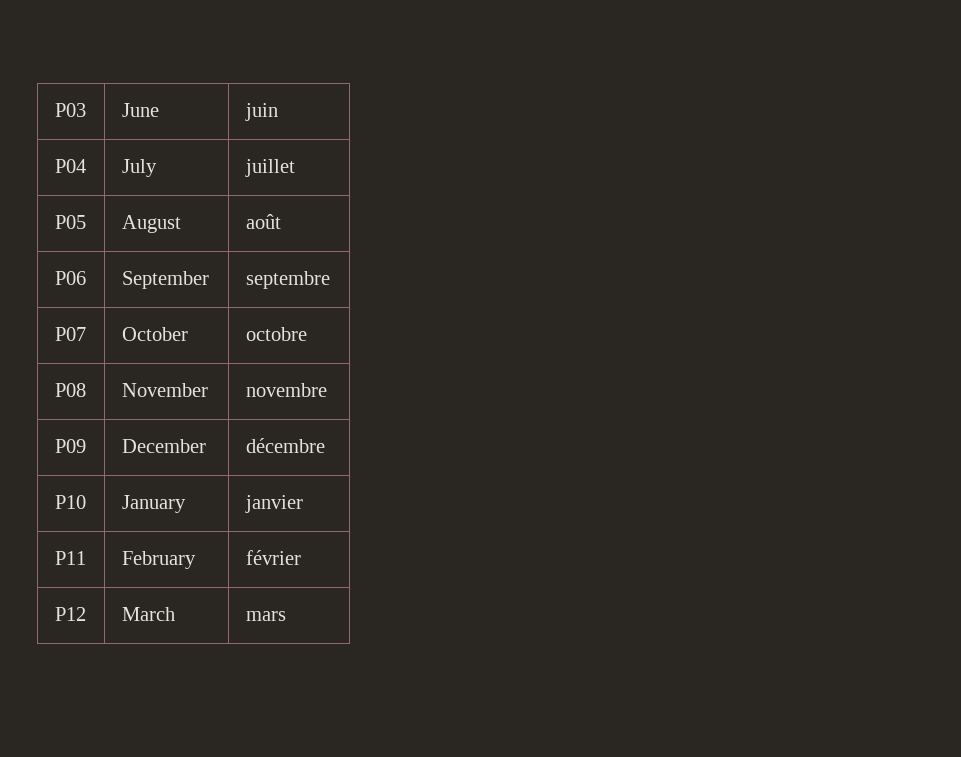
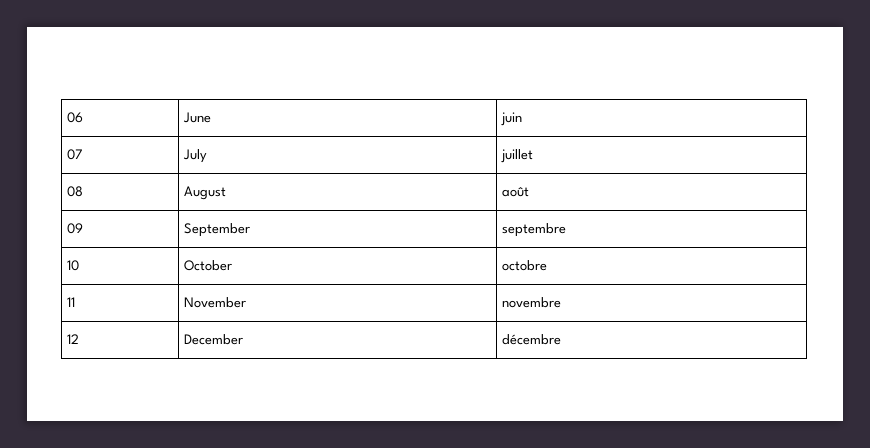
- P03 | June | juin
+ 06 | June | juin
- P04 | July | juillet
+ 07 | July | juillet
- P05 | August | août
+ 08 | August | août
- P06 | September | septembre
+ 09 | September | septembre
- P07 | October | octobre
+ 10 | October | octobre
- P08 | November | novembre
+ 11 | November | novembre
- P09 | December | décembre
+ 12 | December | décembre
- P10 | January | janvier
- P11 | February | février
- P12 | March | mars

